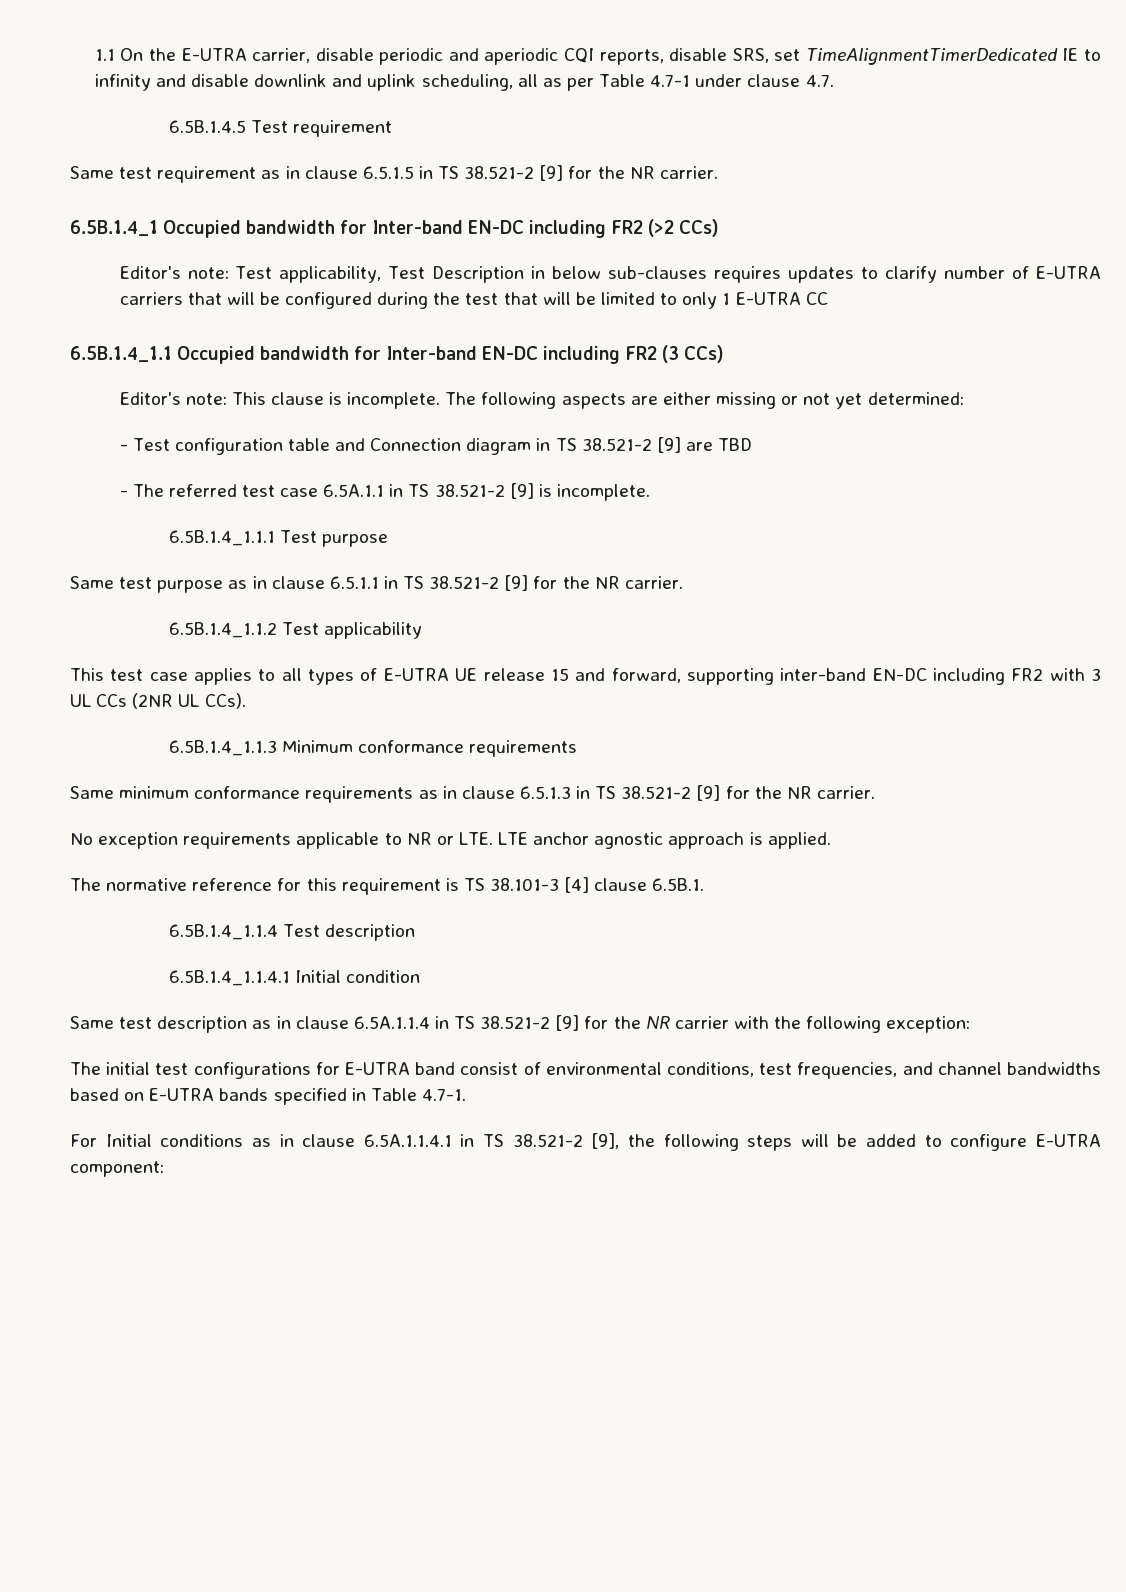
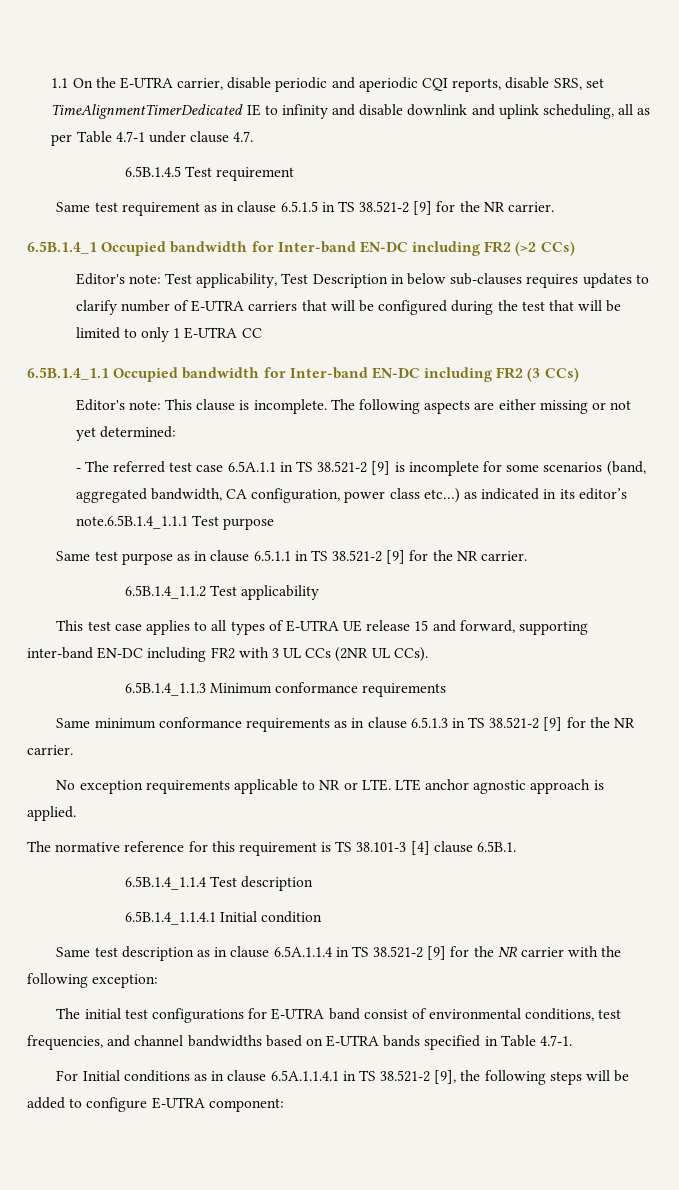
- - Test configuration table and Connection diagram in TS 38.521-2 [9] are TBD
- - The referred test case 6.5A.1.1 in TS 38.521-2 [9] is incomplete.
- 6.5B.1.4_1.1.1 Test purpose
+ - The referred test case 6.5A.1.1 in TS 38.521-2 [9] is incomplete for some scenarios (band, aggregated bandwidth, CA configuration, power class etc…) as indicated in its editor’s note.6.5B.1.4_1.1.1 Test purpose

